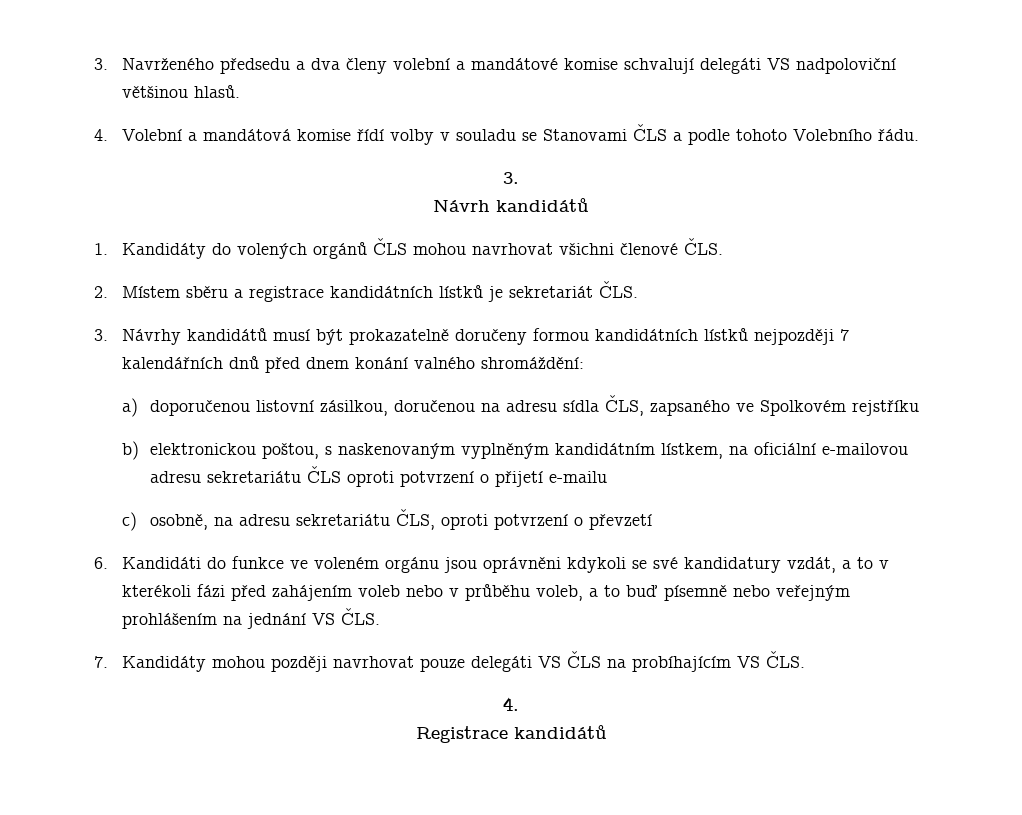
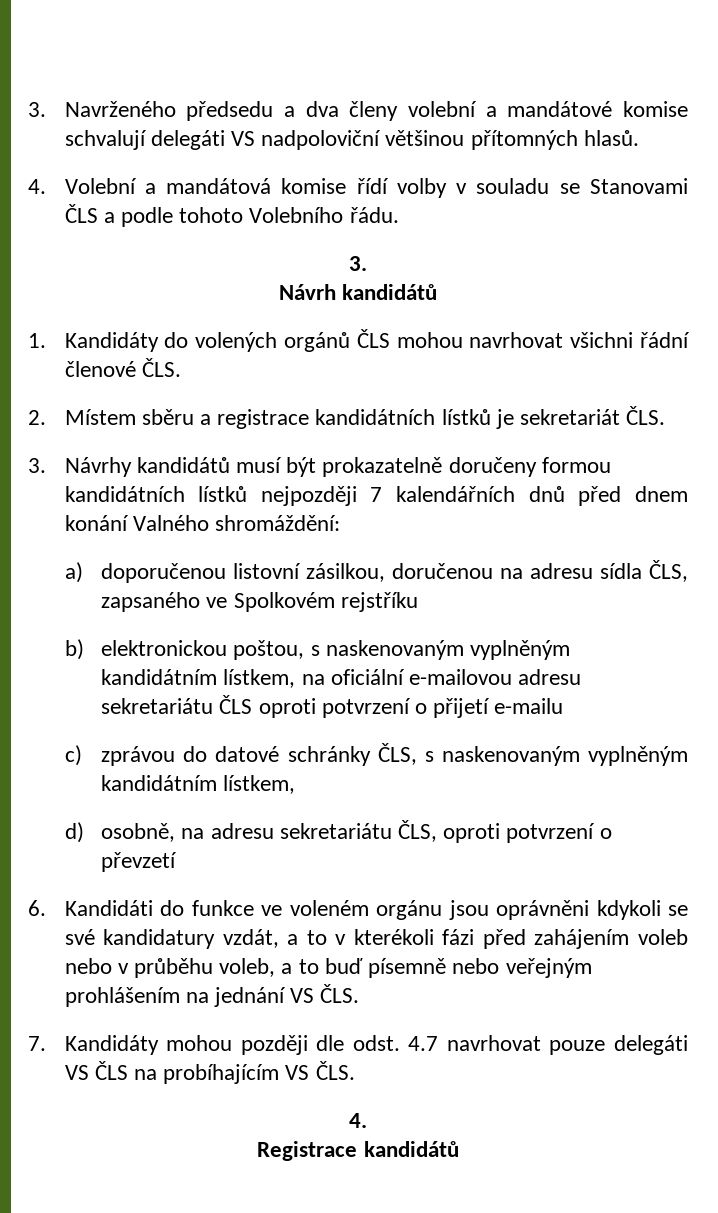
- 3. Navrženého předsedu a dva členy volební a mandátové komise schvalují delegáti VS nadpoloviční většinou hlasů.
+ 3. Navrženého předsedu a dva členy volební a mandátové komise schvalují delegáti VS nadpoloviční většinou přítomných hlasů.
- 1. Kandidáty do volených orgánů ČLS mohou navrhovat všichni členové ČLS.
+ 1. Kandidáty do volených orgánů ČLS mohou navrhovat všichni řádní členové ČLS.
- 3. Návrhy kandidátů musí být prokazatelně doručeny formou kandidátních lístků nejpozději 7 kalendářních dnů před dnem konání valného shromáždění:
+ 3. Návrhy kandidátů musí být prokazatelně doručeny formou kandidátních lístků nejpozději 7 kalendářních dnů před dnem konání Valného shromáždění:
- c) osobně, na adresu sekretariátu ČLS, oproti potvrzení o převzetí
+ c) zprávou do datové schránky ČLS, s naskenovaným vyplněným kandidátním lístkem,
+ d) osobně, na adresu sekretariátu ČLS, oproti potvrzení o převzetí
- 7. Kandidáty mohou později navrhovat pouze delegáti VS ČLS na probíhajícím VS ČLS.
+ 7. Kandidáty mohou později dle odst. 4.7 navrhovat pouze delegáti VS ČLS na probíhajícím VS ČLS.

